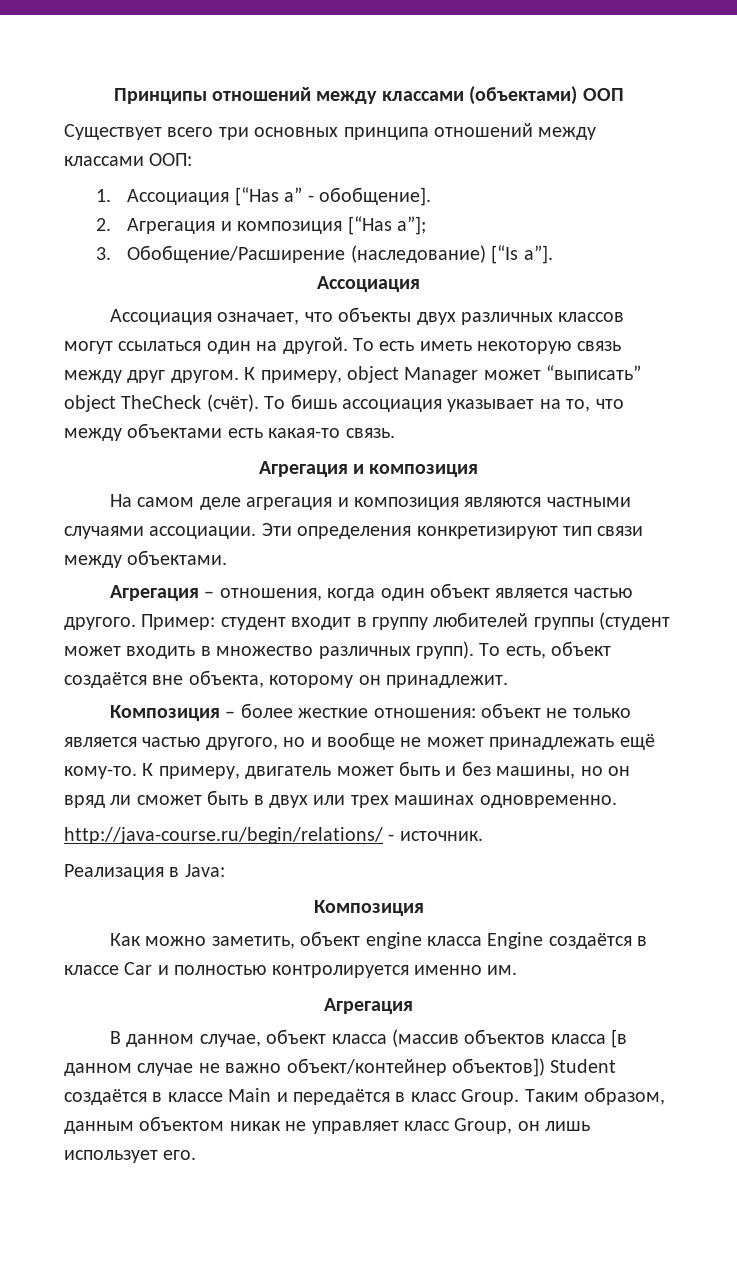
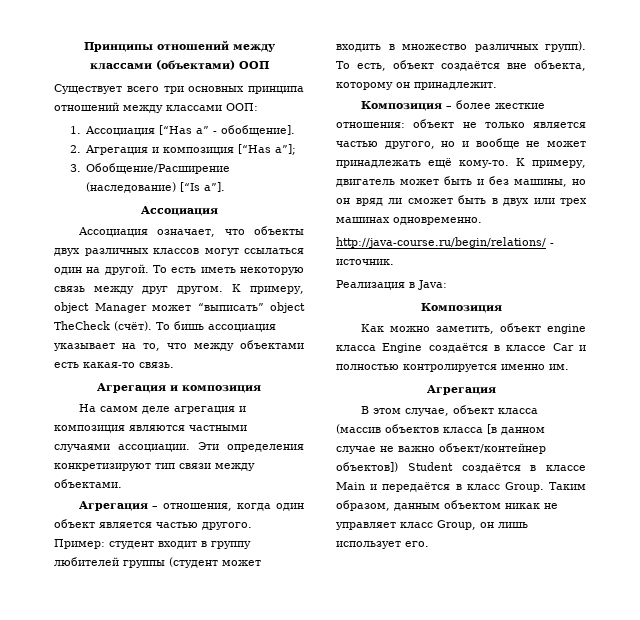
- В данном случае, объект класса (массив объектов класса [в данном случае не важно объект/контейнер объектов]) Student создаётся в классе Main и передаётся в класс Group.
+ В этом случае, объект класса (массив объектов класса [в данном случае не важно объект/контейнер объектов]) Student создаётся в классе Main и передаётся в класс Group.

